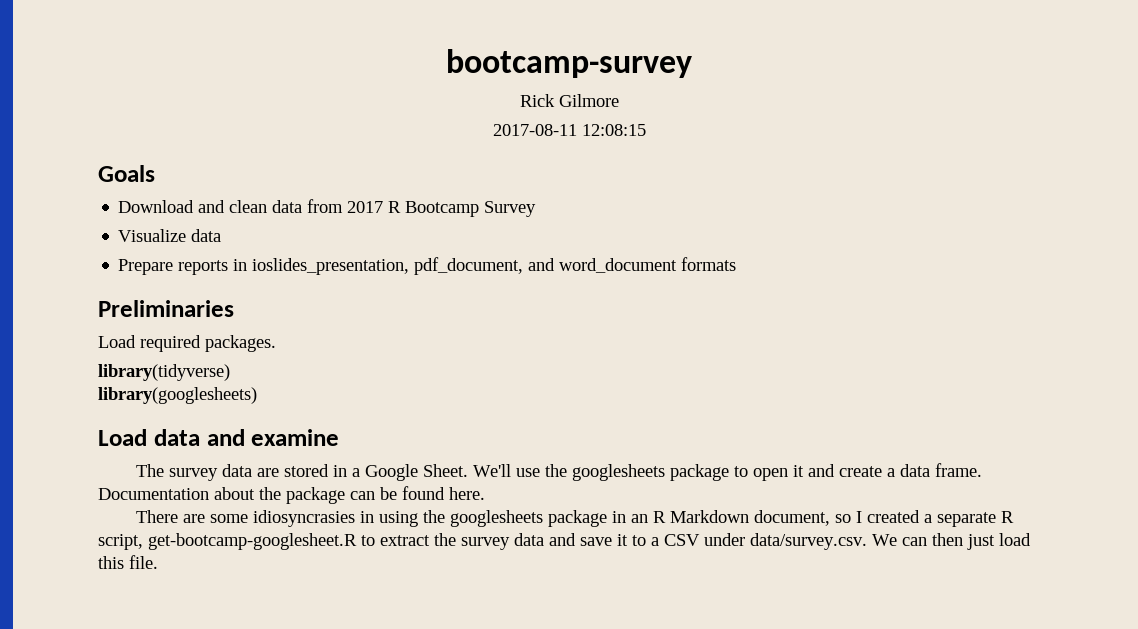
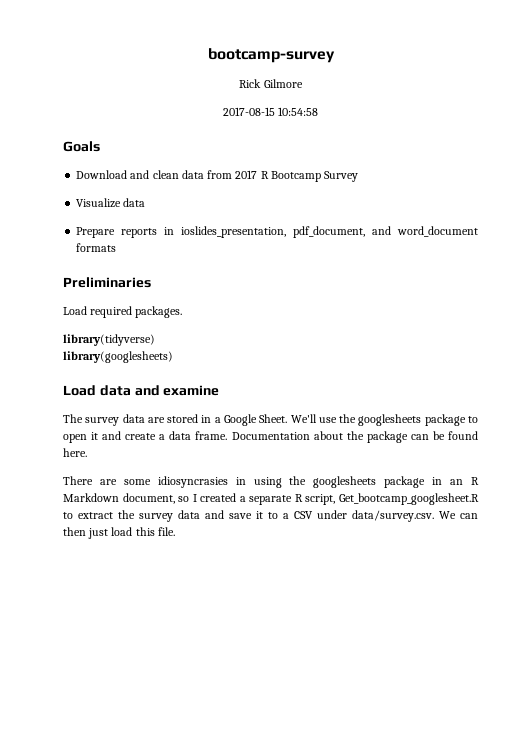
- 2017-08-11 12:08:15
+ 2017-08-15 10:54:58
- There are some idiosyncrasies in using the googlesheets package in an R Markdown document, so I created a separate R script, get-bootcamp-googlesheet.R to extract the survey data and save it to a CSV under data/survey.csv. We can then just load this file.
+ There are some idiosyncrasies in using the googlesheets package in an R Markdown document, so I created a separate R script, Get_bootcamp_googlesheet.R to extract the survey data and save it to a CSV under data/survey.csv. We can then just load this file.

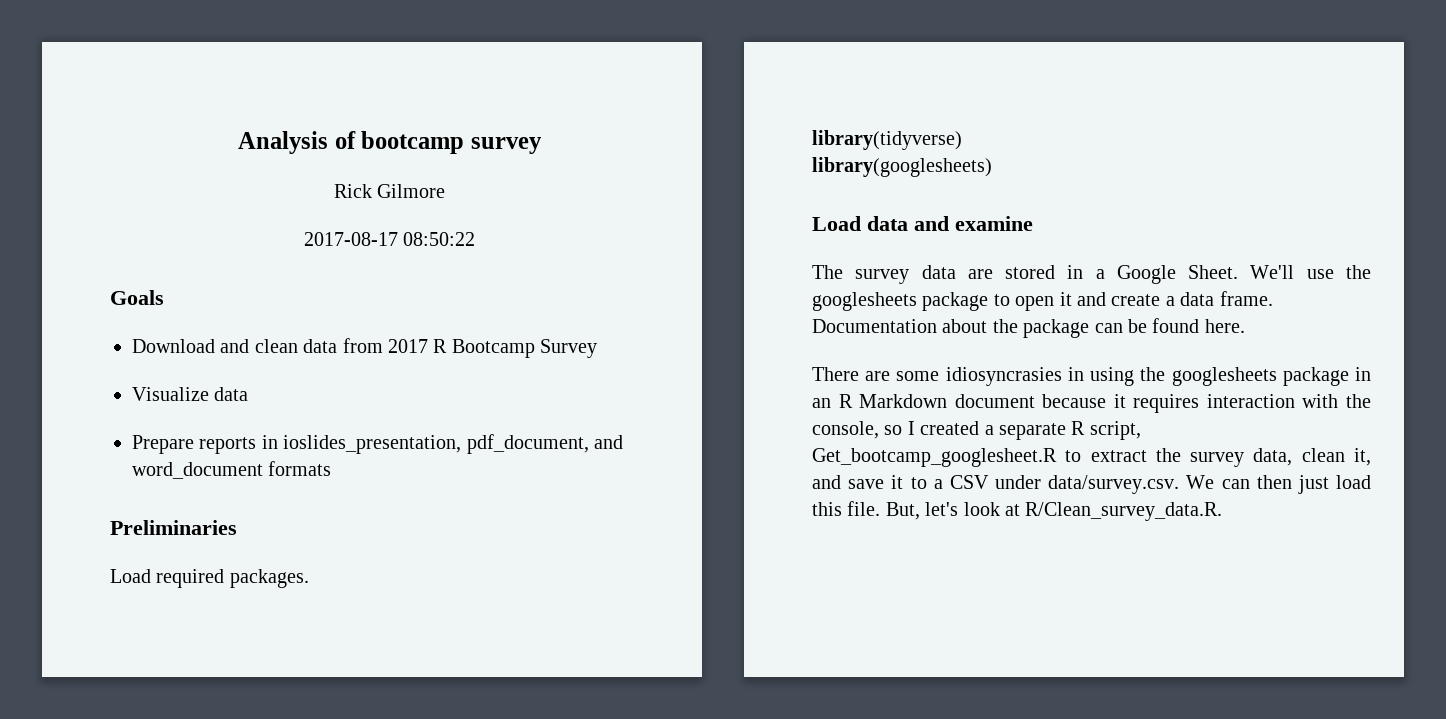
- bootcamp-survey
+ Analysis of bootcamp survey
- 2017-08-15 10:54:58
+ 2017-08-17 08:50:22
- There are some idiosyncrasies in using the googlesheets package in an R Markdown document, so I created a separate R script, Get_bootcamp_googlesheet.R to extract the survey data and save it to a CSV under data/survey.csv. We can then just load this file.
+ There are some idiosyncrasies in using the googlesheets package in an R Markdown document because it requires interaction with the console, so I created a separate R script, Get_bootcamp_googlesheet.R to extract the survey data, clean it, and save it to a CSV under data/survey.csv. We can then just load this file.
+ But, let's look at R/Clean_survey_data.R.

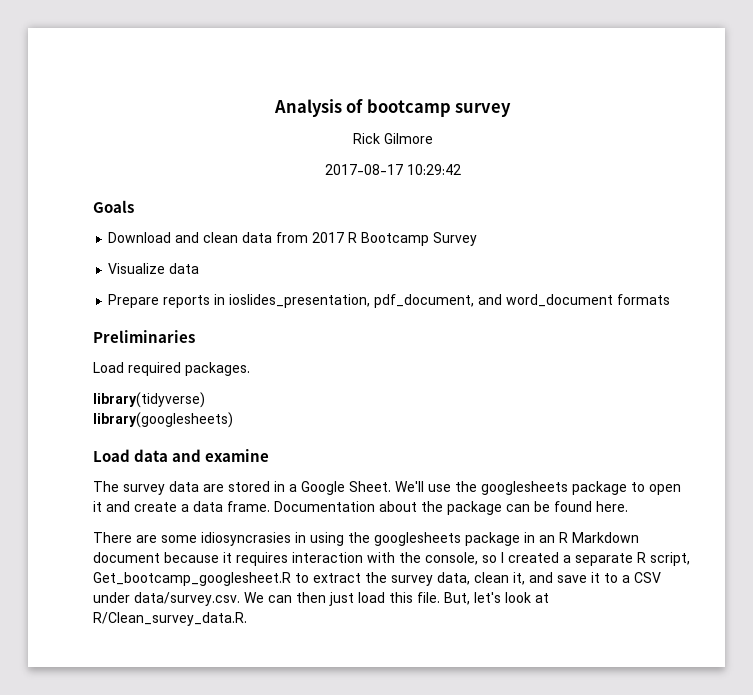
- 2017-08-17 08:50:22
+ 2017-08-17 10:29:42

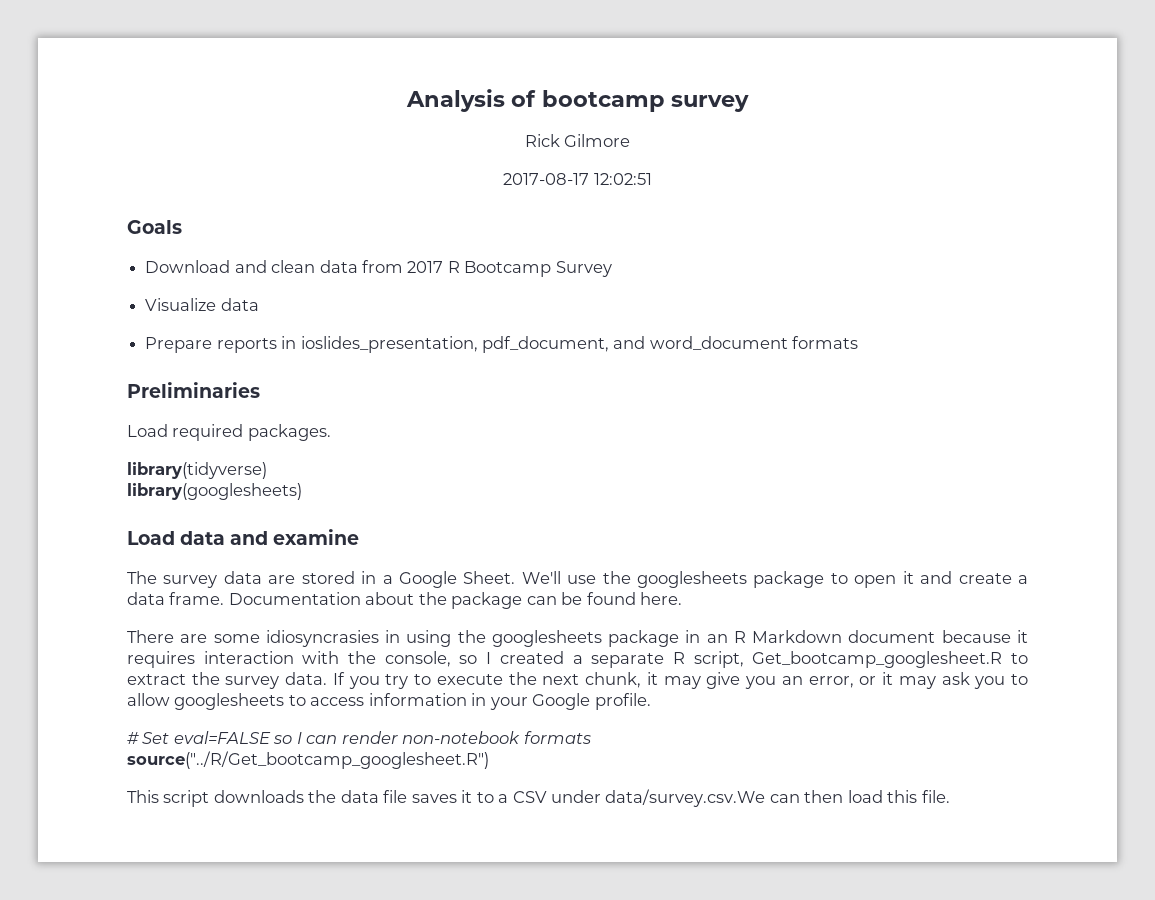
- 2017-08-17 10:29:42
+ 2017-08-17 12:02:51
- There are some idiosyncrasies in using the googlesheets package in an R Markdown document because it requires interaction with the console, so I created a separate R script, Get_bootcamp_googlesheet.R to extract the survey data, clean it, and save it to a CSV under data/survey.csv. We can then just load this file. But, let's look at R/Clean_survey_data.R.
+ There are some idiosyncrasies in using the googlesheets package in an R Markdown document because it requires interaction with the console, so I created a separate R script, Get_bootcamp_googlesheet.R to extract the survey data. If you try to execute the next chunk, it may give you an error, or it may ask you to allow googlesheets to access information in your Google profile.
+ # Set eval=FALSE so I can render non-notebook formats
+ source("../R/Get_bootcamp_googlesheet.R")
+ This script downloads the data file saves it to a CSV under data/survey.csv.We can then load this file.

